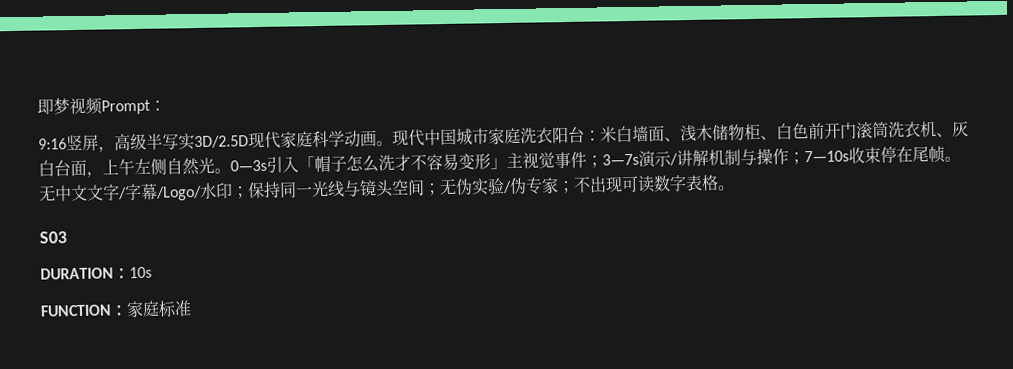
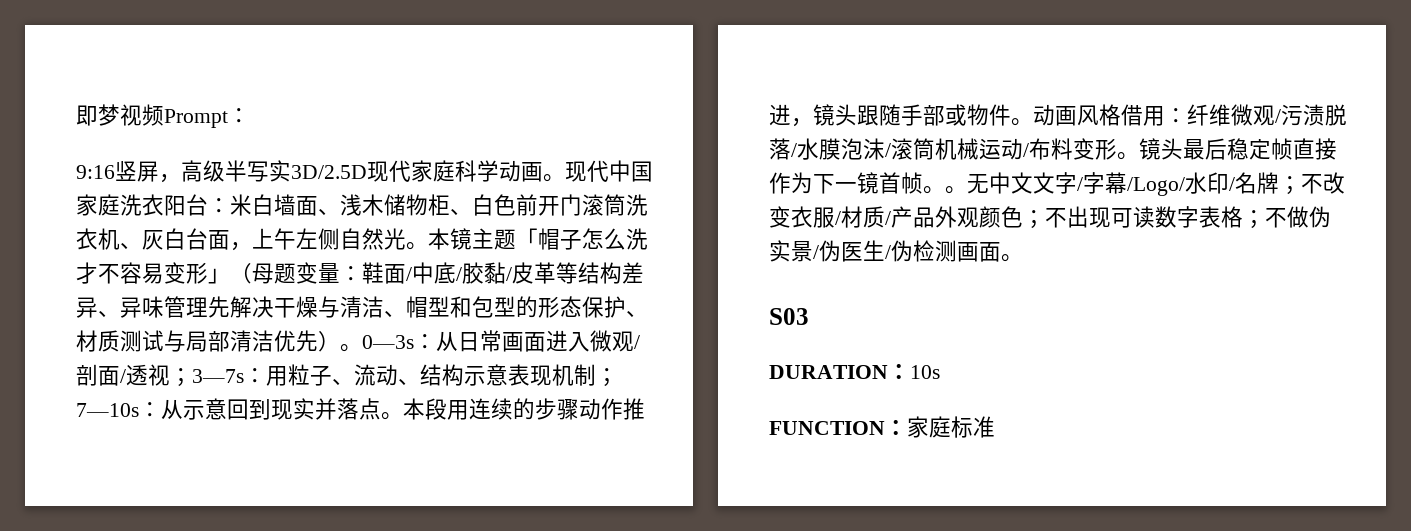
- 现代中国城市家庭洗衣阳台：米白墙面、浅木储物柜、白色前开门滚筒洗衣机、灰白台面，上午左侧自然光。
+ 现代中国家庭洗衣阳台：米白墙面、浅木储物柜、白色前开门滚筒洗衣机、灰白台面，上午左侧自然光。
- 0—3s引入「帽子怎么洗才不容易变形」主视觉事件；3—7s演示/讲解机制与操作；7—10s收束停在尾帧。
+ 本镜主题「帽子怎么洗才不容易变形」（母题变量：鞋面/中底/胶黏/皮革等结构差异、异味管理先解决干燥与清洁、帽型和包型的形态保护、材质测试与局部清洁优先）。0—3s：从日常画面进入微观/剖面/透视；3—7s：用粒子、流动、结构示意表现机制；7—10s：从示意回到现实并落点。本段用连续的步骤动作推进，镜头跟随手部或物件。动画风格借用：纤维微观/污渍脱落/水膜泡沫/滚筒机械运动/布料变形。镜头最后稳定帧直接作为下一镜首帧。。
- 无中文文字/字幕/Logo/水印；保持同一光线与镜头空间；无伪实验/伪专家；不出现可读数字表格。
+ 无中文文字/字幕/Logo/水印/名牌；不改变衣服/材质/产品外观颜色；不出现可读数字表格；不做伪实景/伪医生/伪检测画面。

